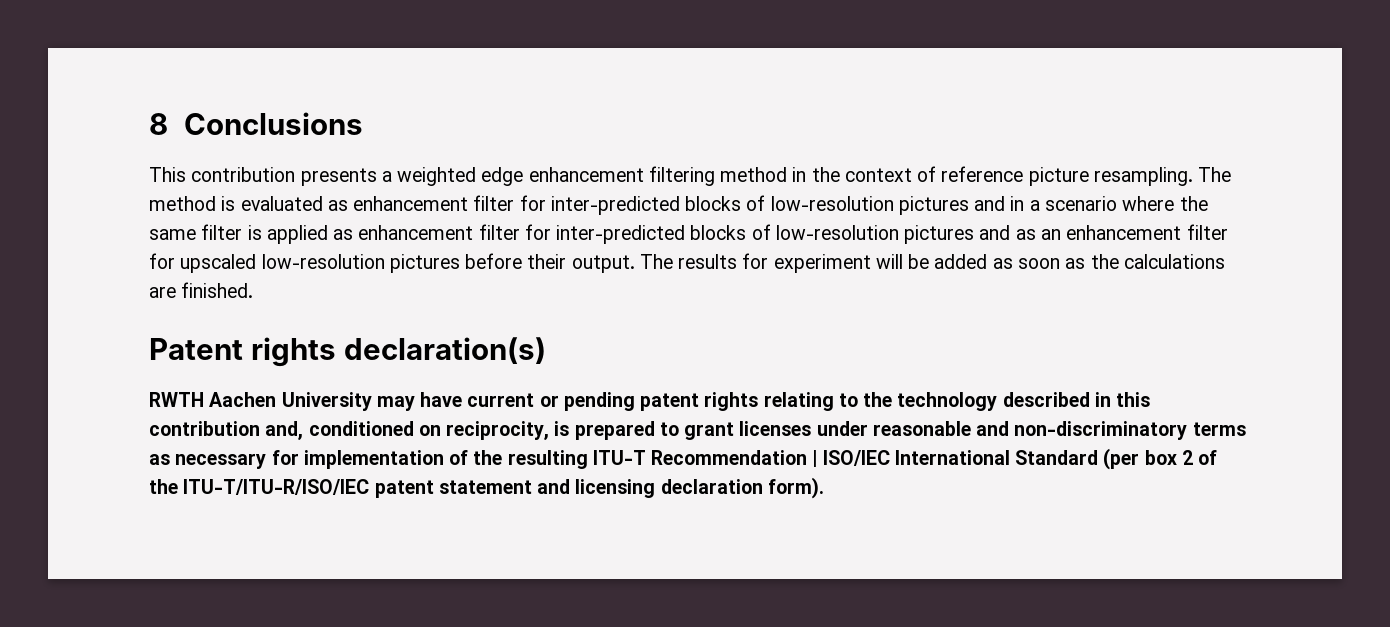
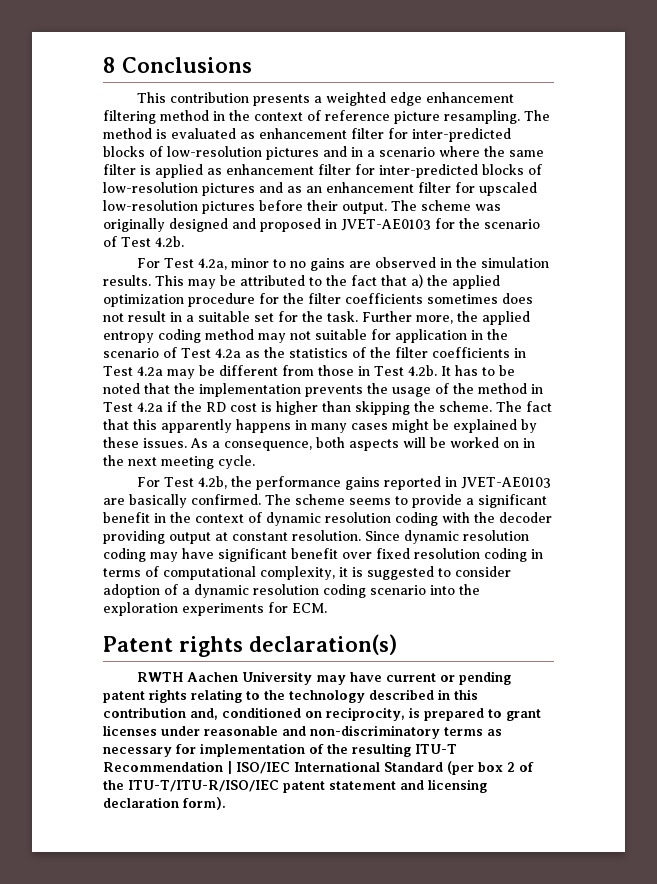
- The results for experiment will be added as soon as the calculations are finished.
+ The scheme was originally designed and proposed in JVET-AE0103 for the scenario of Test 4.2b.
+ For Test 4.2a, minor to no gains are observed in the simulation results. This may be attributed to the fact that a) the applied optimization procedure for the filter coefficients sometimes does not result in a suitable set for the task. Further more, the applied entropy coding method may not suitable for application in the scenario of Test 4.2a as the statistics of the filter coefficients in Test 4.2a may be different from those in Test 4.2b. It has to be noted that the implementation prevents the usage of the method in Test 4.2a if the RD cost is higher than skipping the scheme. The fact that this apparently happens in many cases might be explained by these issues. As a consequence, both aspects will be worked on in the next meeting cycle.
+ For Test 4.2b, the performance gains reported in JVET-AE0103 are basically confirmed. The scheme seems to provide a significant benefit in the context of dynamic resolution coding with the decoder providing output at constant resolution. Since dynamic resolution coding may have significant benefit over fixed resolution coding in terms of computational complexity, it is suggested to consider adoption of a dynamic resolution coding scenario into the exploration experiments for ECM.

